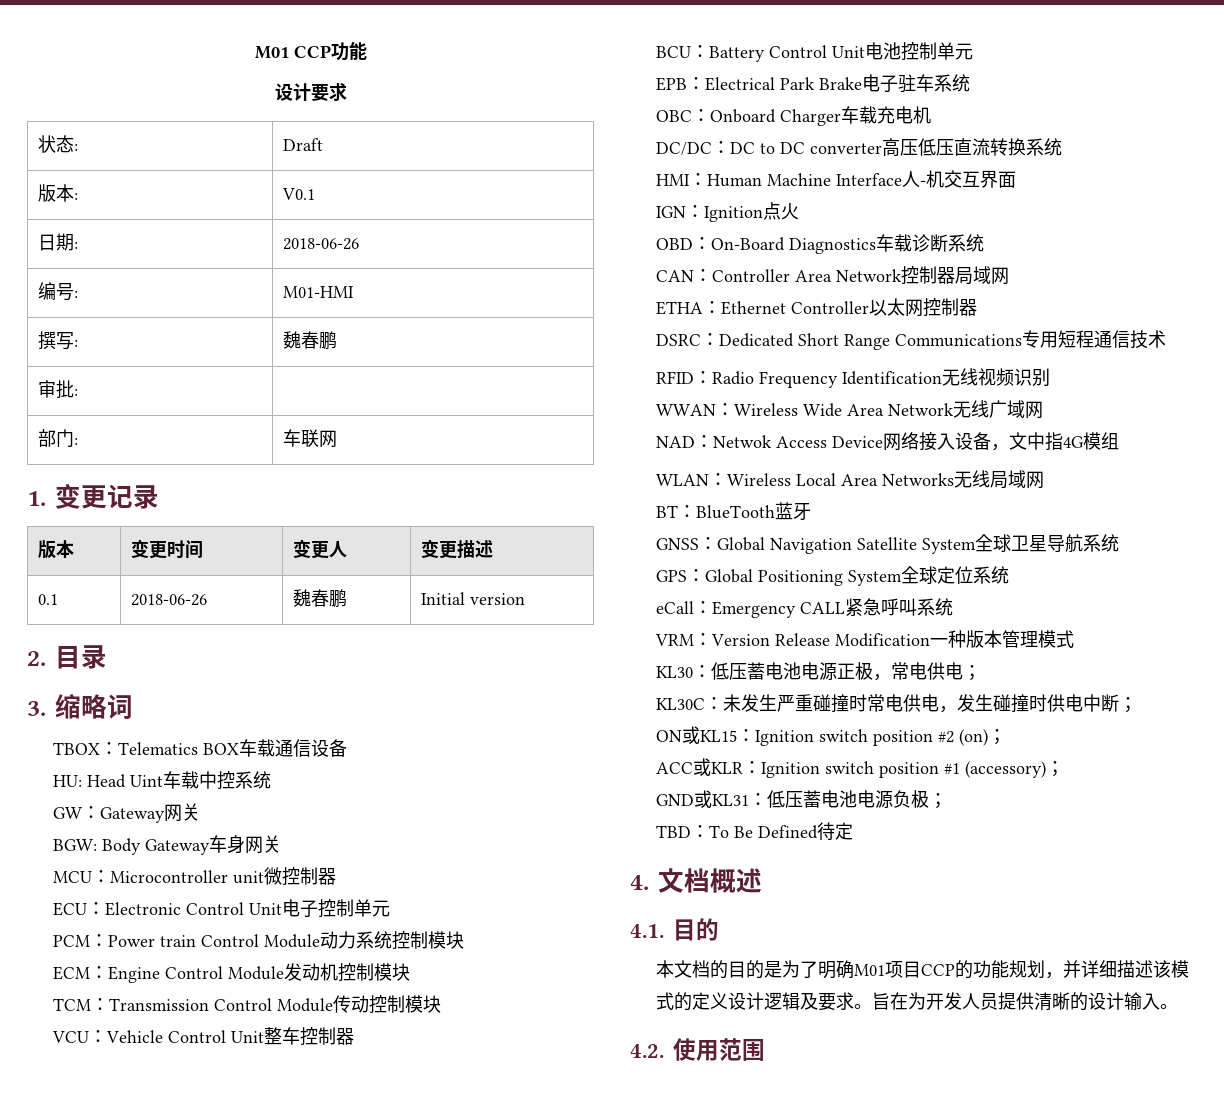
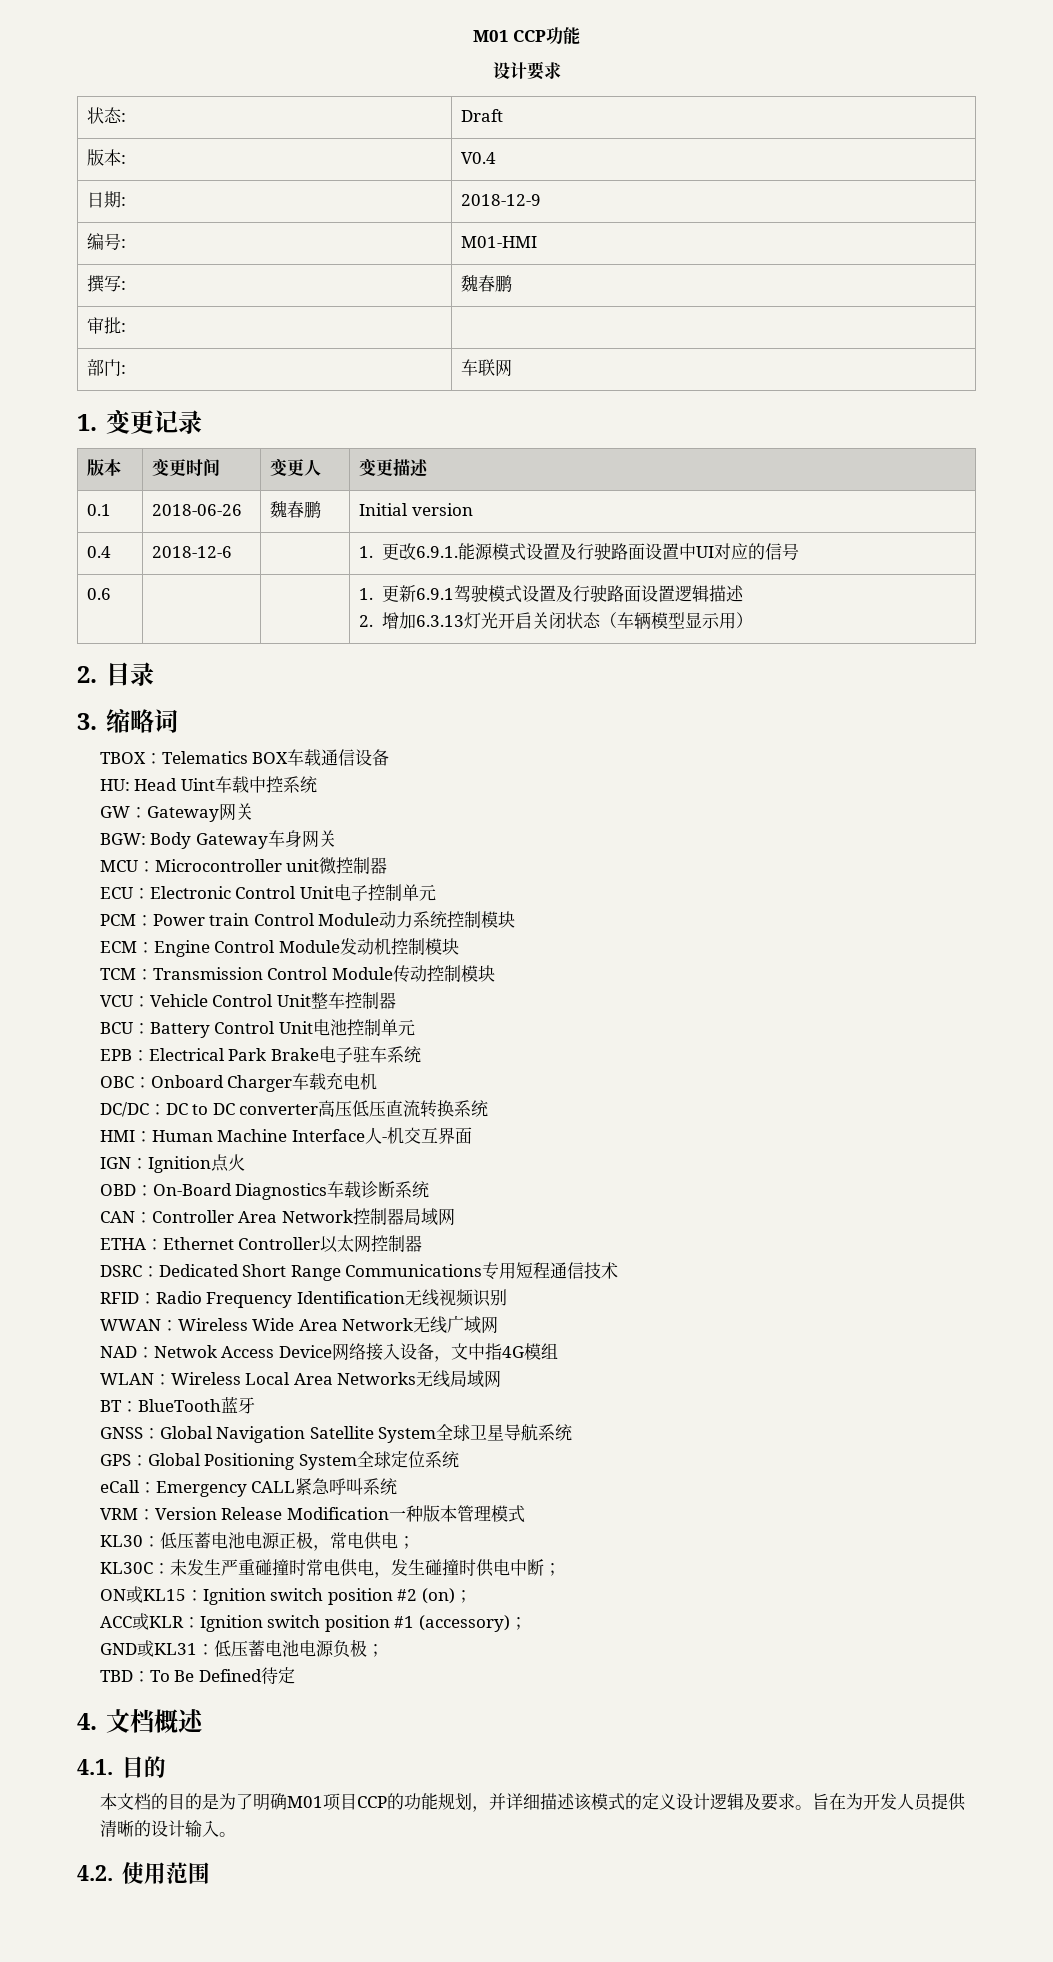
- 版本: | V0.1
+ 版本: | V0.4
- 日期: | 2018-06-26
+ 日期: | 2018-12-9
+ 0.4 | 2018-12-6 | | 1.更改6.9.1.能源模式设置及行驶路面设置中UI对应的信号
+ 0.6 | | | 1.更新6.9.1驾驶模式设置及行驶路面设置逻辑描述
+ 2.增加6.3.13灯光开启关闭状态（车辆模型显示用）

